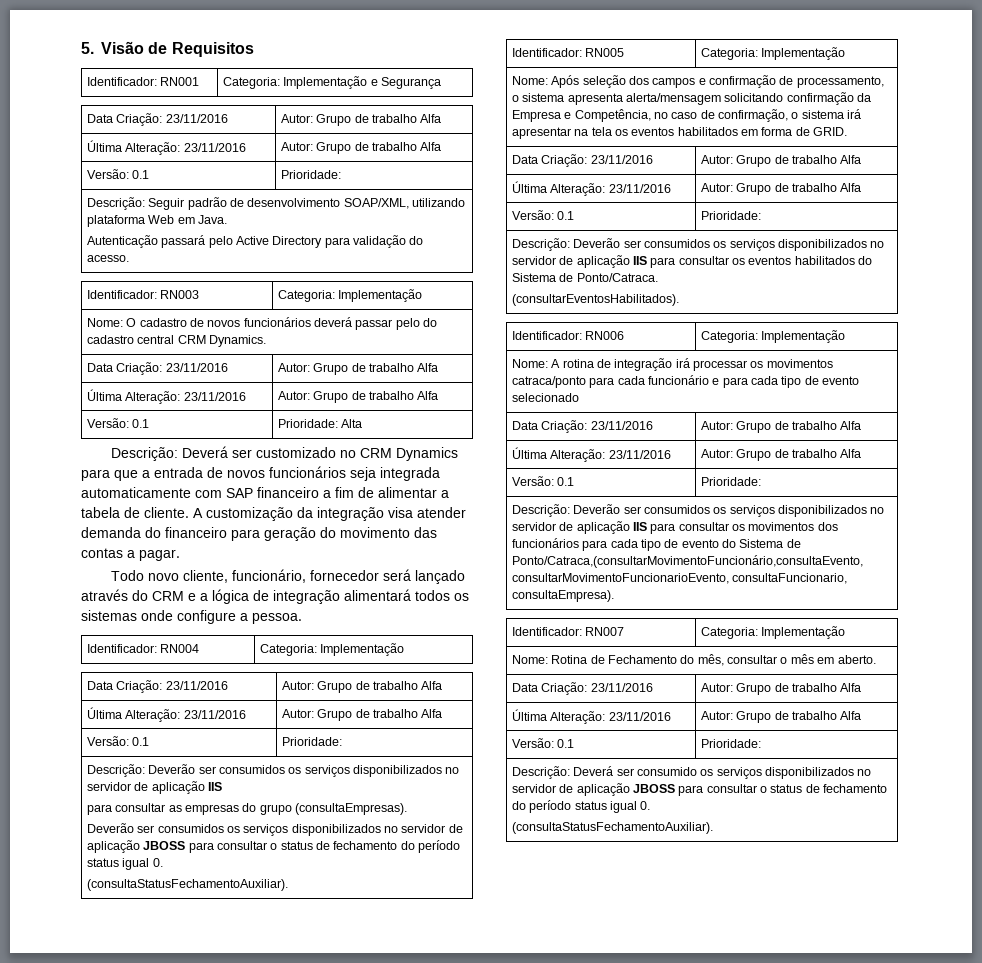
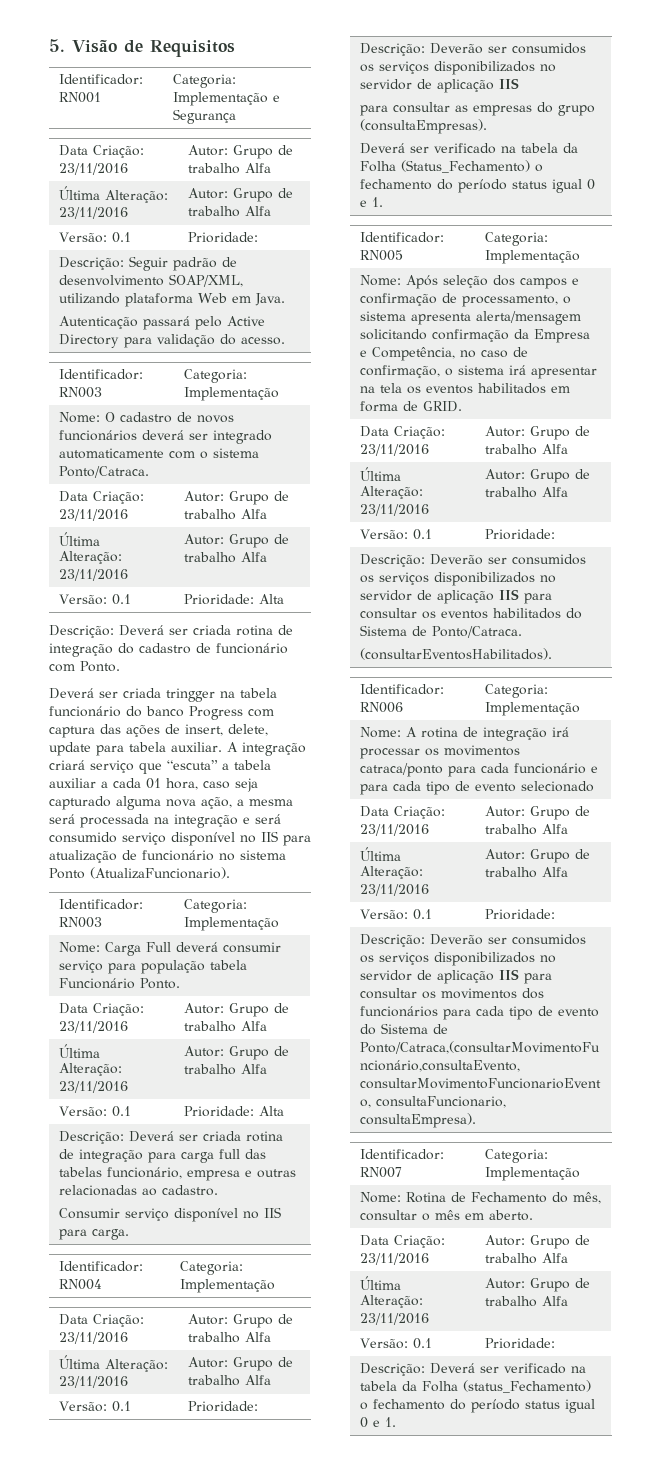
- Nome: O cadastro de novos funcionários deverá passar pelo do cadastro central CRM Dynamics.
+ Nome: O cadastro de novos funcionários deverá ser integrado automaticamente com o sistema Ponto/Catraca.
- Descrição: Deverá ser customizado no CRM Dynamics para que a entrada de novos funcionários seja integrada automaticamente com SAP financeiro a fim de alimentar a tabela de cliente. A customização da integração visa atender demanda do financeiro para geração do movimento das contas a pagar.
- Todo novo cliente, funcionário, fornecedor será lançado através do CRM e a lógica de integração alimentará todos os sistemas onde configure a pessoa.
+ Descrição: Deverá ser criada rotina de integração do cadastro de funcionário com Ponto.
+ Deverá ser criada tringger na tabela funcionário do banco Progress com captura das ações de insert, delete, update para tabela auxiliar. A integração criará serviço que “escuta” a tabela auxiliar a cada 01 hora, caso seja capturado alguma nova ação, a mesma será processada na integração e será consumido serviço disponível no IIS para atualização de funcionário no sistema Ponto (AtualizaFuncionario).
+ Identificador: RN003 | Categoria: Implementação
+ Nome: Carga Full deverá consumir serviço para população tabela Funcionário Ponto.
+ Data Criação: 23/11/2016 | Autor: Grupo de trabalho Alfa
+ Última Alteração: 23/11/2016 | Autor: Grupo de trabalho Alfa
+ Versão: 0.1 | Prioridade: Alta
+ Descrição: Deverá ser criada rotina de integração para carga full das tabelas funcionário, empresa e outras relacionadas ao cadastro.
+ Consumir serviço disponível no IIS para carga.
- Deverão ser consumidos os serviços disponibilizados no servidor de aplicação JBOSS para consultar o status de fechamento do período status igual 0.
- (consultaStatusFechamentoAuxiliar).
+ Deverá ser verificado na tabela da Folha (Status_Fechamento) o fechamento do período status igual 0 e 1.
- Descrição: Deverá ser consumido os serviços disponibilizados no servidor de aplicação JBOSS para consultar o status de fechamento do período status igual 0.
- (consultaStatusFechamentoAuxiliar).
+ Descrição: Deverá ser verificado na tabela da Folha (status_Fechamento) o fechamento do período status igual 0 e 1.

